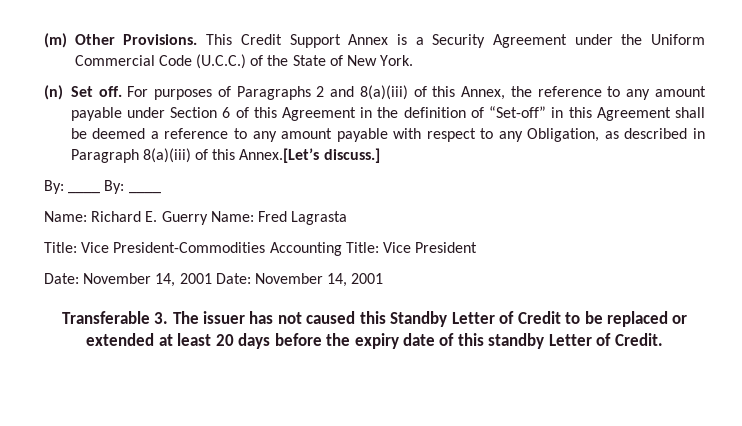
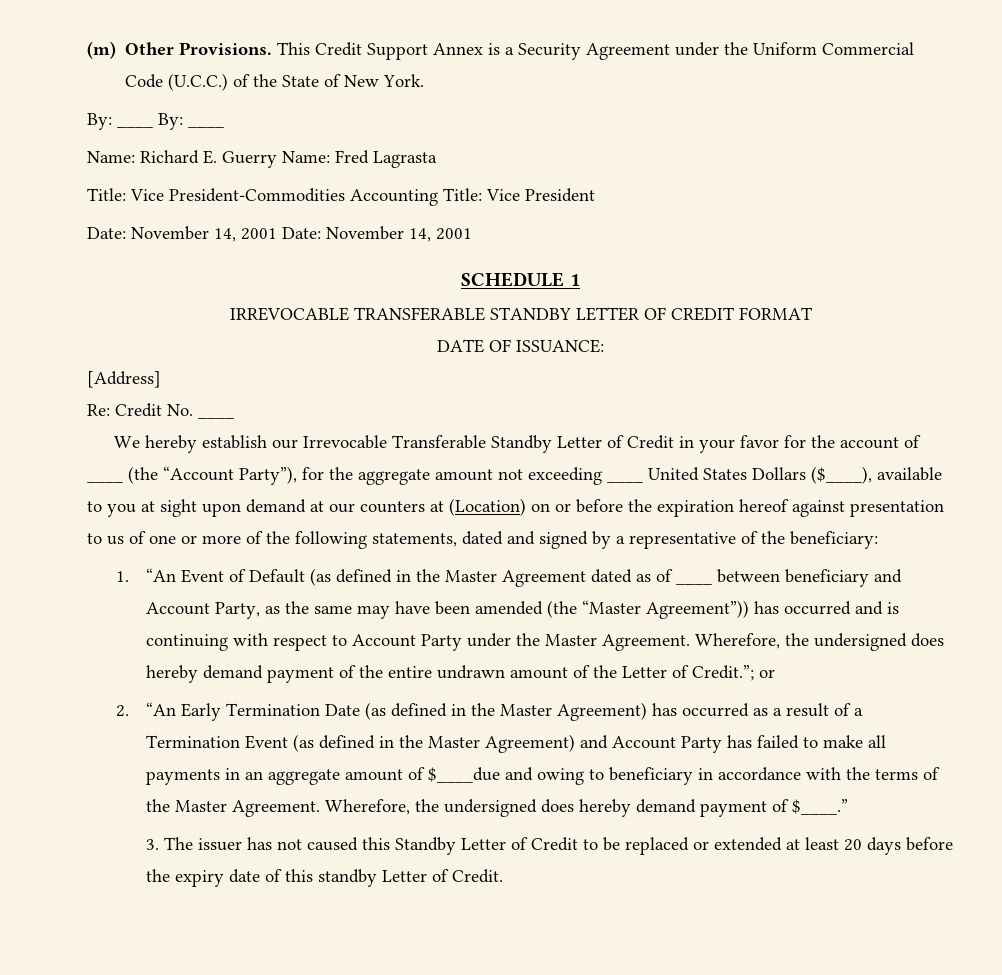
- (n) Set off. For purposes of Paragraphs 2 and 8(a)(iii) of this Annex, the reference to any amount payable under Section 6 of this Agreement in the definition of “Set-off” in this Agreement shall be deemed a reference to any amount payable with respect to any Obligation, as described in Paragraph 8(a)(iii) of this Annex.[Let’s discuss.]
- Transferable 3. The issuer has not caused this Standby Letter of Credit to be replaced or extended at least 20 days before the expiry date of this standby Letter of Credit.
+ SCHEDULE 1
+ IRREVOCABLE TRANSFERABLE STANDBY LETTER OF CREDIT FORMAT
+ DATE OF ISSUANCE:
+ [Address]
+ Re: Credit No. ____
+ We hereby establish our Irrevocable Transferable Standby Letter of Credit in your favor for the account of ____ (the “Account Party”), for the aggregate amount not exceeding ____ United States Dollars ($____), available to you at sight upon demand at our counters at (Location) on or before the expiration hereof against presentation to us of one or more of the following statements, dated and signed by a representative of the beneficiary:
+ 1. “An Event of Default (as defined in the Master Agreement dated as of ____ between beneficiary and Account Party, as the same may have been amended (the “Master Agreement”)) has occurred and is continuing with respect to Account Party under the Master Agreement. Wherefore, the undersigned does hereby demand payment of the entire undrawn amount of the Letter of Credit.”; or
+ 2. “An Early Termination Date (as defined in the Master Agreement) has occurred as a result of a Termination Event (as defined in the Master Agreement) and Account Party has failed to make all payments in an aggregate amount of $____due and owing to beneficiary in accordance with the terms of the Master Agreement. Wherefore, the undersigned does hereby demand payment of $____.”
+ 3. The issuer has not caused this Standby Letter of Credit to be replaced or extended at least 20 days before the expiry date of this standby Letter of Credit.

